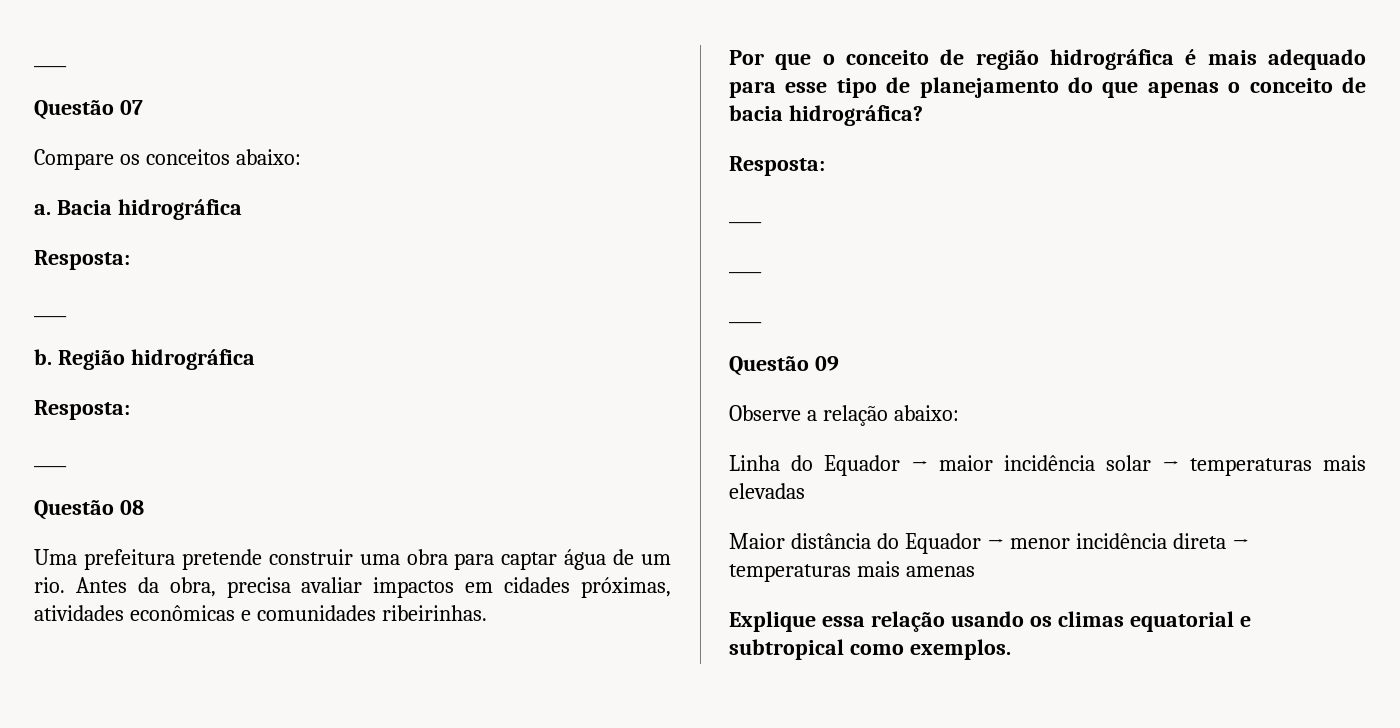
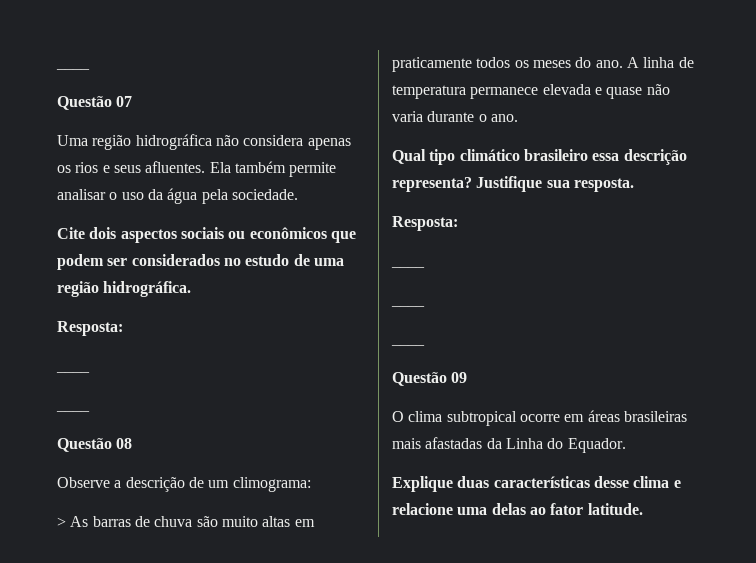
- Compare os conceitos abaixo:
- a. Bacia hidrográfica
+ Uma região hidrográfica não considera apenas os rios e seus afluentes. Ela também permite analisar o uso da água pela sociedade.
+ Cite dois aspectos sociais ou econômicos que podem ser considerados no estudo de uma região hidrográfica.
  Resposta:
  ____
- b. Região hidrográfica
- Resposta:
  ____
  Questão 08
- Uma prefeitura pretende construir uma obra para captar água de um rio. Antes da obra, precisa avaliar impactos em cidades próximas, atividades econômicas e comunidades ribeirinhas.
- Por que o conceito de região hidrográfica é mais adequado para esse tipo de planejamento do que apenas o conceito de bacia hidrográfica?
+ Observe a descrição de um climograma:
+ > As barras de chuva são muito altas em praticamente todos os meses do ano. A linha de temperatura permanece elevada e quase não varia durante o ano.
+ Qual tipo climático brasileiro essa descrição representa? Justifique sua resposta.
- Observe a relação abaixo:
- Linha do Equador → maior incidência solar → temperaturas mais elevadas
- Maior distância do Equador → menor incidência direta → temperaturas mais amenas
- Explique essa relação usando os climas equatorial e subtropical como exemplos.
+ O clima subtropical ocorre em áreas brasileiras mais afastadas da Linha do Equador.
+ Explique duas características desse clima e relacione uma delas ao fator latitude.

